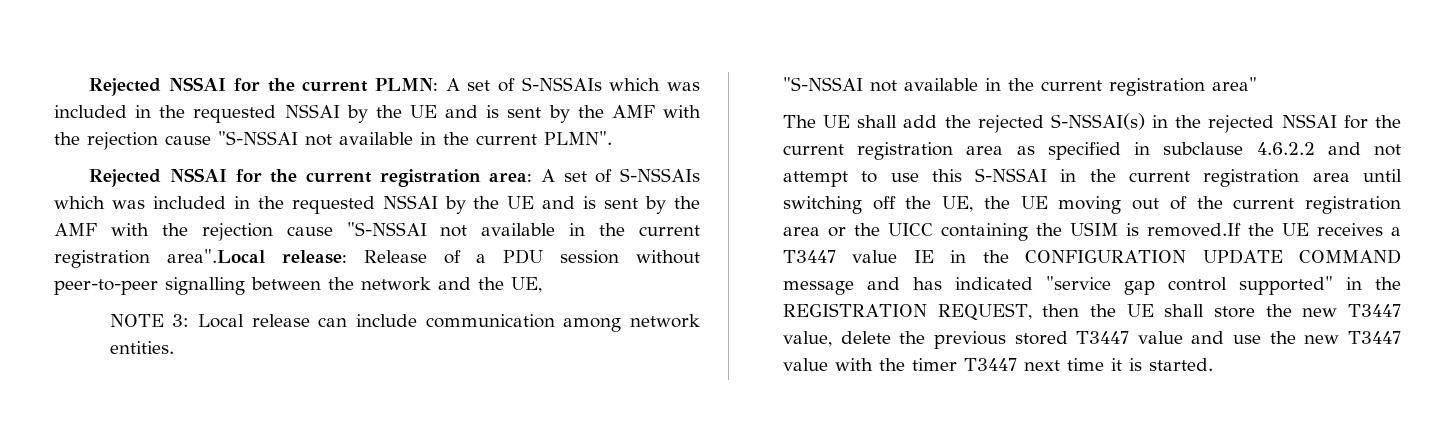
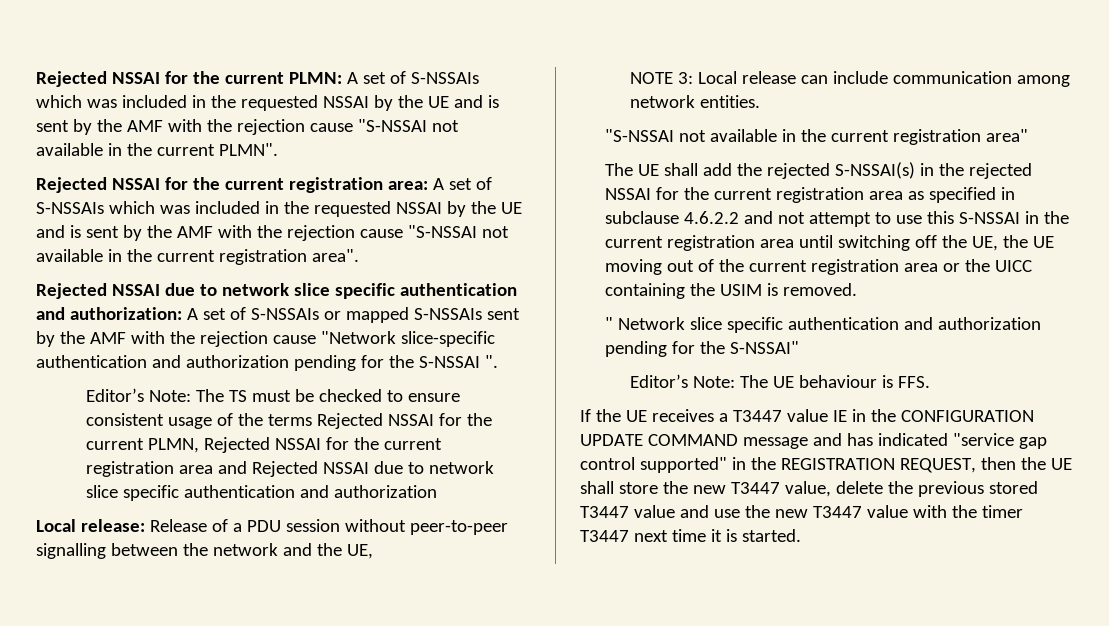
- Rejected NSSAI for the current registration area: A set of S-NSSAIs which was included in the requested NSSAI by the UE and is sent by the AMF with the rejection cause "S-NSSAI not available in the current registration area".Local release: Release of a PDU session without peer-to-peer signalling between the network and the UE,
+ Rejected NSSAI for the current registration area: A set of S-NSSAIs which was included in the requested NSSAI by the UE and is sent by the AMF with the rejection cause "S-NSSAI not available in the current registration area".
+ Rejected NSSAI due to network slice specific authentication and authorization: A set of S-NSSAIs or mapped S-NSSAIs sent by the AMF with the rejection cause "Network slice-specific authentication and authorization pending for the S-NSSAI ".
+ Editor’s Note: The TS must be checked to ensure consistent usage of the terms Rejected NSSAI for the current PLMN, Rejected NSSAI for the current registration area and Rejected NSSAI due to network slice specific authentication and authorization
+ Local release: Release of a PDU session without peer-to-peer signalling between the network and the UE,
- The UE shall add the rejected S-NSSAI(s) in the rejected NSSAI for the current registration area as specified in subclause 4.6.2.2 and not attempt to use this S-NSSAI in the current registration area until switching off the UE, the UE moving out of the current registration area or the UICC containing the USIM is removed.If the UE receives a T3447 value IE in the CONFIGURATION UPDATE COMMAND message and has indicated "service gap control supported" in the REGISTRATION REQUEST, then the UE shall store the new T3447 value, delete the previous stored T3447 value and use the new T3447 value with the timer T3447 next time it is started.
+ The UE shall add the rejected S-NSSAI(s) in the rejected NSSAI for the current registration area as specified in subclause 4.6.2.2 and not attempt to use this S-NSSAI in the current registration area until switching off the UE, the UE moving out of the current registration area or the UICC containing the USIM is removed.
+ " Network slice specific authentication and authorization pending for the S-NSSAI"
+ Editor’s Note: The UE behaviour is FFS.
+ If the UE receives a T3447 value IE in the CONFIGURATION UPDATE COMMAND message and has indicated "service gap control supported" in the REGISTRATION REQUEST, then the UE shall store the new T3447 value, delete the previous stored T3447 value and use the new T3447 value with the timer T3447 next time it is started.

